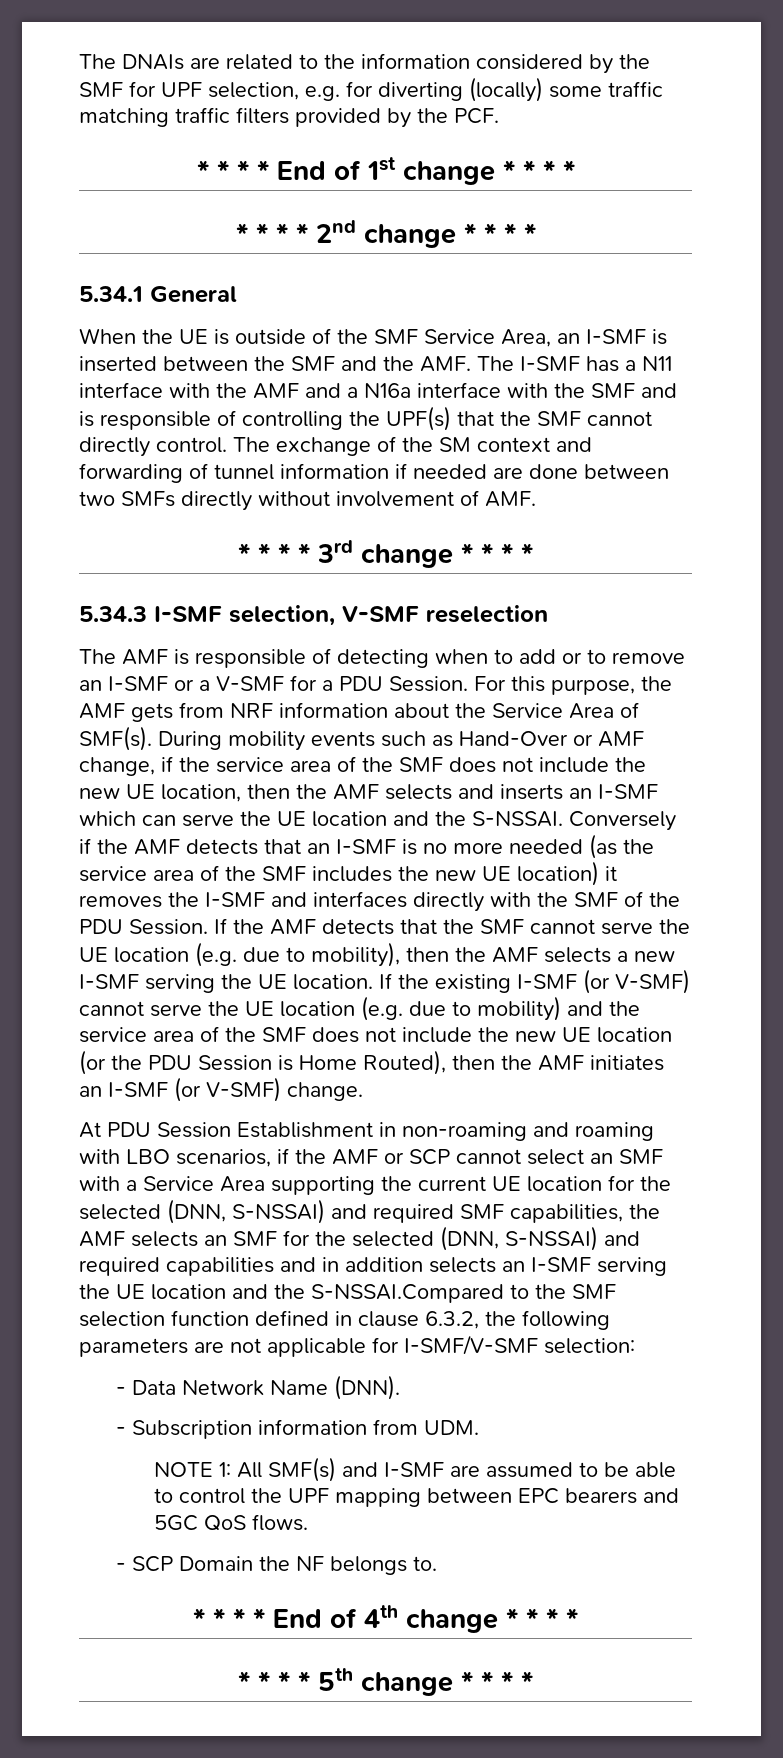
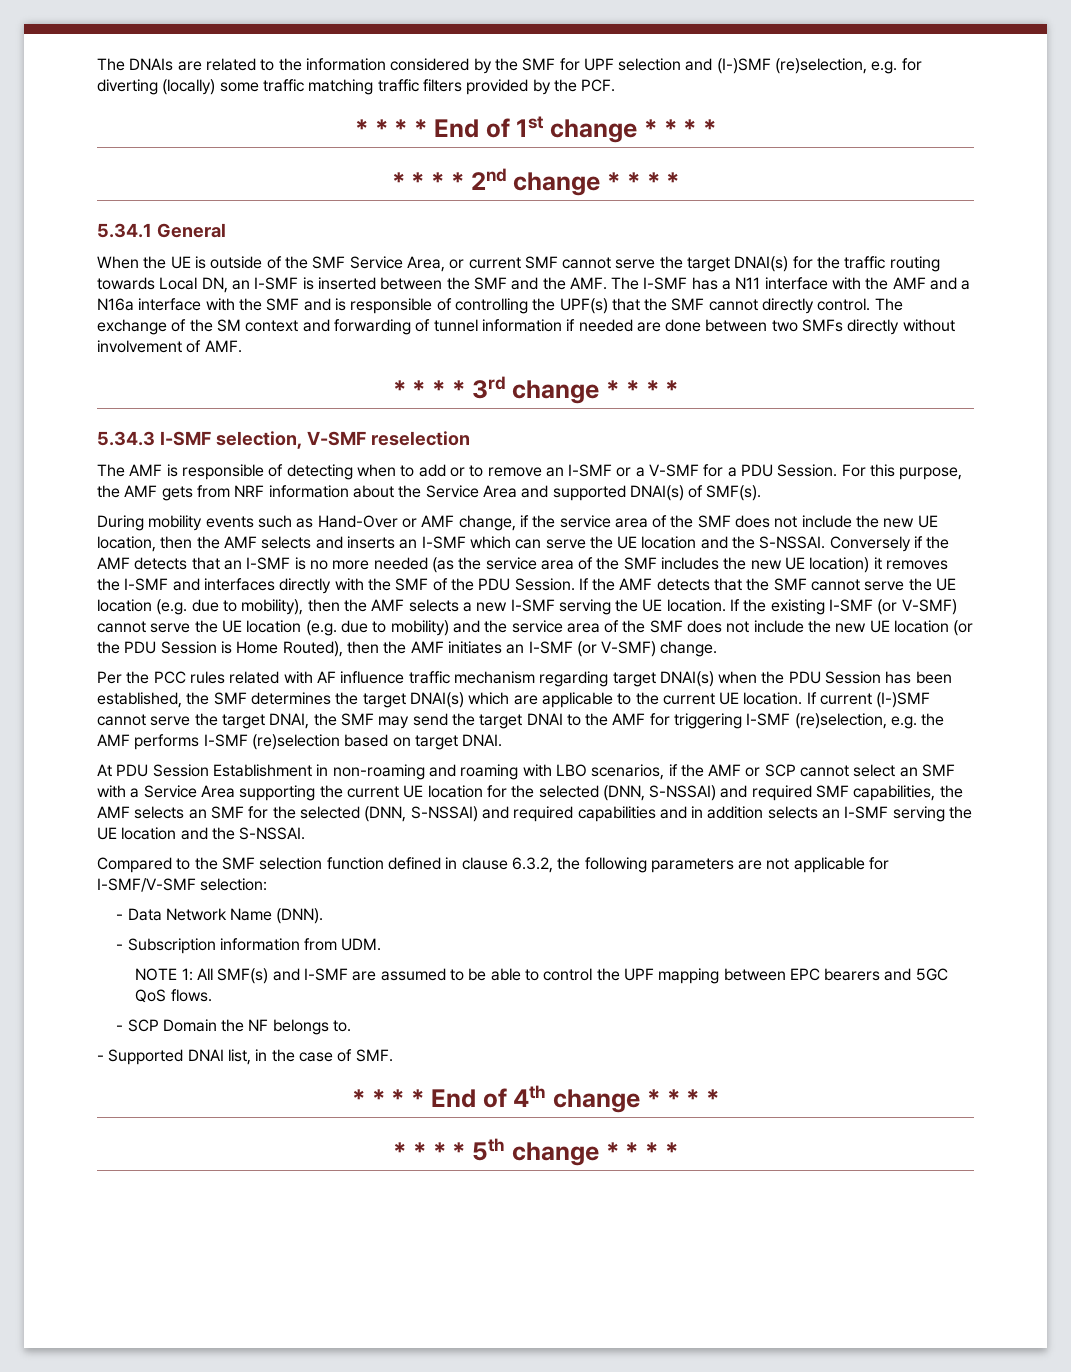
- The DNAIs are related to the information considered by the SMF for UPF selection, e.g. for diverting (locally) some traffic matching traffic filters provided by the PCF.
+ The DNAIs are related to the information considered by the SMF for UPF selection and (I-)SMF (re)selection, e.g. for diverting (locally) some traffic matching traffic filters provided by the PCF.
- When the UE is outside of the SMF Service Area, an I-SMF is inserted between the SMF and the AMF. The I-SMF has a N11 interface with the AMF and a N16a interface with the SMF and is responsible of controlling the UPF(s) that the SMF cannot directly control.
+ When the UE is outside of the SMF Service Area, or current SMF cannot serve the target DNAI(s) for the traffic routing towards Local DN, an I-SMF is inserted between the SMF and the AMF. The I-SMF has a N11 interface with the AMF and a N16a interface with the SMF and is responsible of controlling the UPF(s) that the SMF cannot directly control.
- For this purpose, the AMF gets from NRF information about the Service Area of SMF(s). During mobility events such as Hand-Over or AMF change, if the service area of the SMF does not include the new UE location, then the AMF selects and inserts an I-SMF which can serve the UE location and the S-NSSAI.
+ For this purpose, the AMF gets from NRF information about the Service Area and supported DNAI(s) of SMF(s).
+ During mobility events such as Hand-Over or AMF change, if the service area of the SMF does not include the new UE location, then the AMF selects and inserts an I-SMF which can serve the UE location and the S-NSSAI.
+ Per the PCC rules related with AF influence traffic mechanism regarding target DNAI(s) when the PDU Session has been established, the SMF determines the target DNAI(s) which are applicable to the current UE location. If current (I-)SMF cannot serve the target DNAI, the SMF may send the target DNAI to the AMF for triggering I-SMF (re)selection, e.g. the AMF performs I-SMF (re)selection based on target DNAI.
- At PDU Session Establishment in non-roaming and roaming with LBO scenarios, if the AMF or SCP cannot select an SMF with a Service Area supporting the current UE location for the selected (DNN, S-NSSAI) and required SMF capabilities, the AMF selects an SMF for the selected (DNN, S-NSSAI) and required capabilities and in addition selects an I-SMF serving the UE location and the S-NSSAI.Compared to the SMF selection function defined in clause 6.3.2, the following parameters are not applicable for I-SMF/V-SMF selection:
+ At PDU Session Establishment in non-roaming and roaming with LBO scenarios, if the AMF or SCP cannot select an SMF with a Service Area supporting the current UE location for the selected (DNN, S-NSSAI) and required SMF capabilities, the AMF selects an SMF for the selected (DNN, S-NSSAI) and required capabilities and in addition selects an I-SMF serving the UE location and the S-NSSAI.
+ Compared to the SMF selection function defined in clause 6.3.2, the following parameters are not applicable for I-SMF/V-SMF selection:
+ - Supported DNAI list, in the case of SMF.

